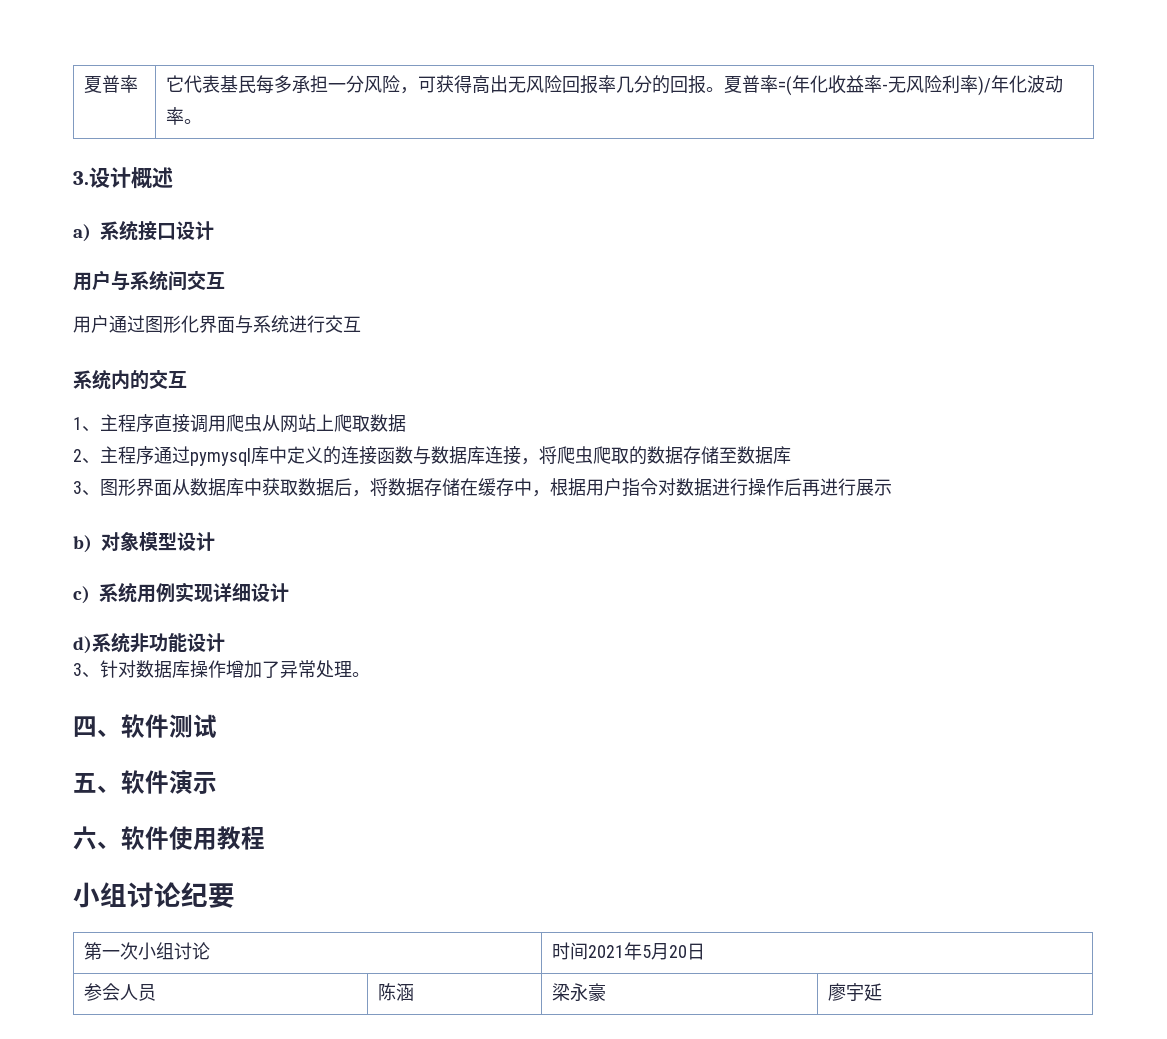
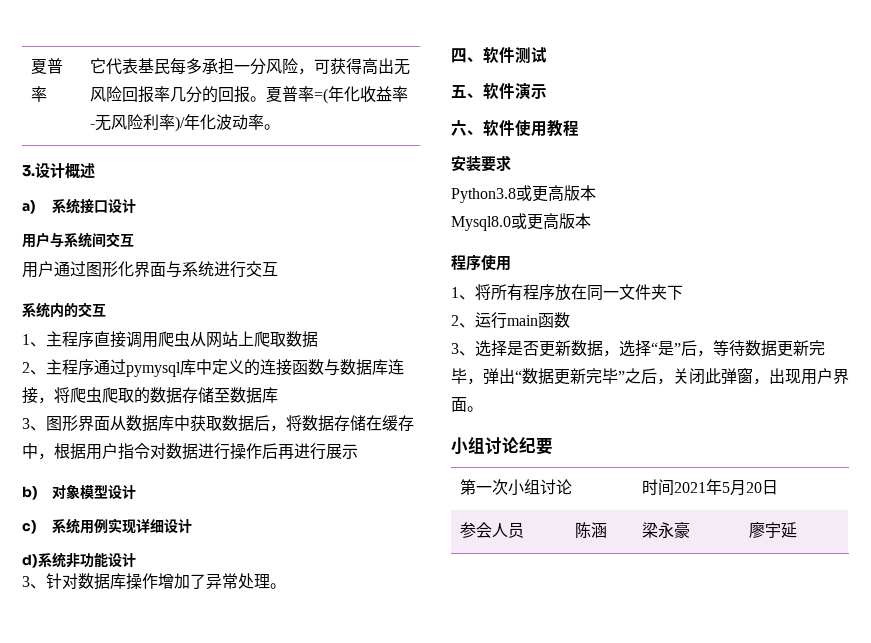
+ 安装要求
+ Python3.8或更高版本
+ Mysql8.0或更高版本
+ 程序使用
+ 1、将所有程序放在同一文件夹下
+ 2、运行main函数
+ 3、选择是否更新数据，选择“是”后，等待数据更新完毕，弹出“数据更新完毕”之后，关闭此弹窗，出现用户界面。

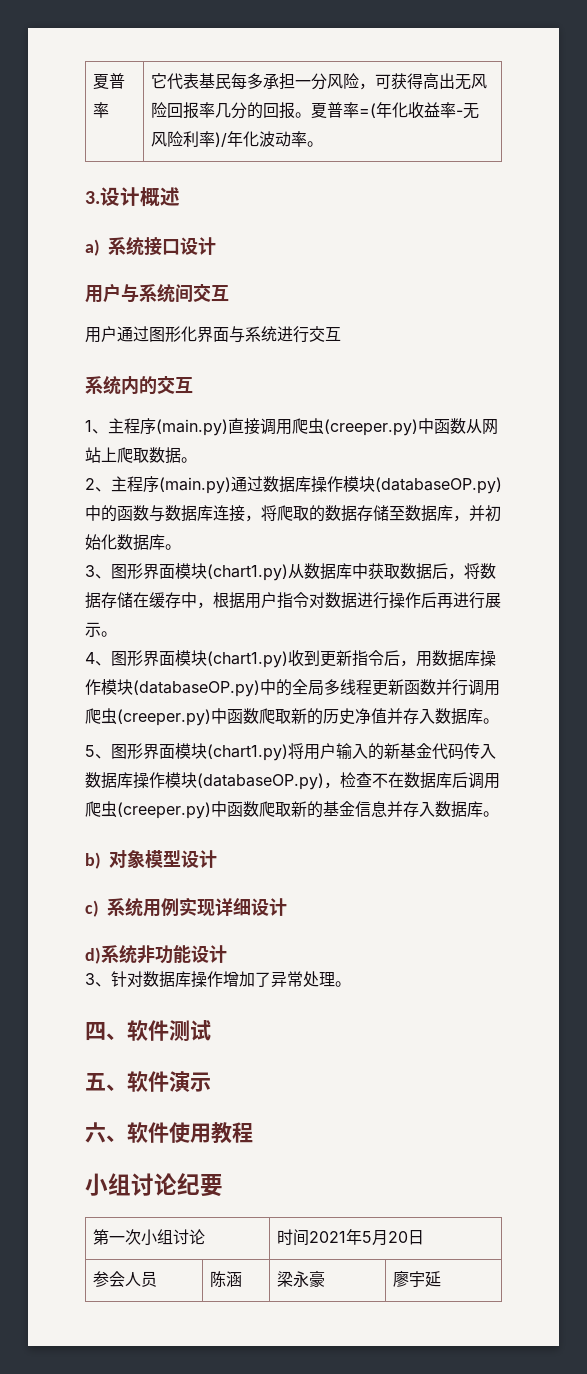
- 1、主程序直接调用爬虫从网站上爬取数据
+ 1、主程序(main.py)直接调用爬虫(creeper.py)中函数从网站上爬取数据。
- 2、主程序通过pymysql库中定义的连接函数与数据库连接，将爬虫爬取的数据存储至数据库
+ 2、主程序(main.py)通过数据库操作模块(databaseOP.py)中的函数与数据库连接，将爬取的数据存储至数据库，并初始化数据库。
- 3、图形界面从数据库中获取数据后，将数据存储在缓存中，根据用户指令对数据进行操作后再进行展示
+ 3、图形界面模块(chart1.py)从数据库中获取数据后，将数据存储在缓存中，根据用户指令对数据进行操作后再进行展示。
+ 4、图形界面模块(chart1.py)收到更新指令后，用数据库操作模块(databaseOP.py)中的全局多线程更新函数并行调用爬虫(creeper.py)中函数爬取新的历史净值并存入数据库。
+ 5、图形界面模块(chart1.py)将用户输入的新基金代码传入数据库操作模块(databaseOP.py)，检查不在数据库后调用爬虫(creeper.py)中函数爬取新的基金信息并存入数据库。
- 安装要求
- Python3.8或更高版本
- Mysql8.0或更高版本
- 程序使用
- 1、将所有程序放在同一文件夹下
- 2、运行main函数
- 3、选择是否更新数据，选择“是”后，等待数据更新完毕，弹出“数据更新完毕”之后，关闭此弹窗，出现用户界面。

